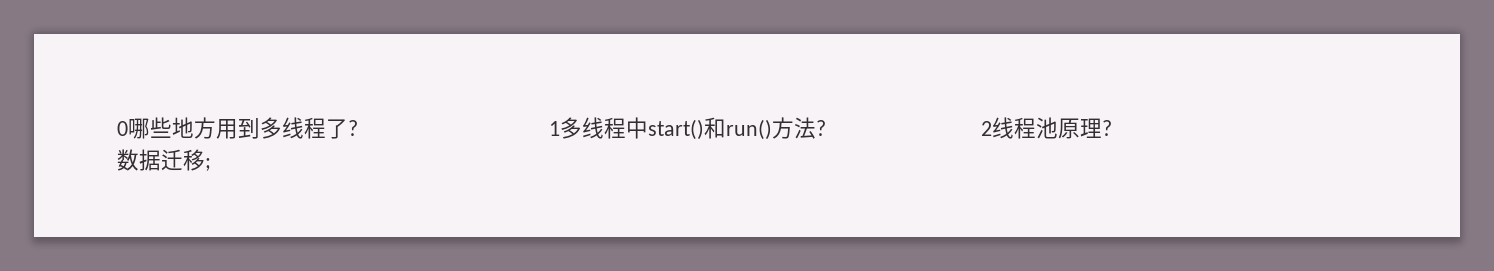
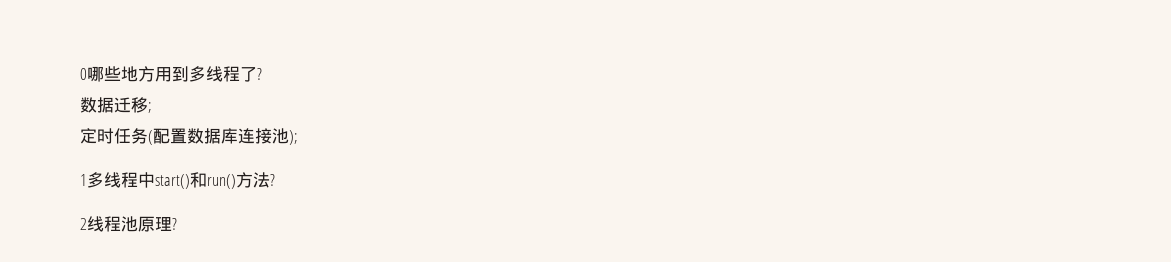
+ 定时任务(配置数据库连接池);

